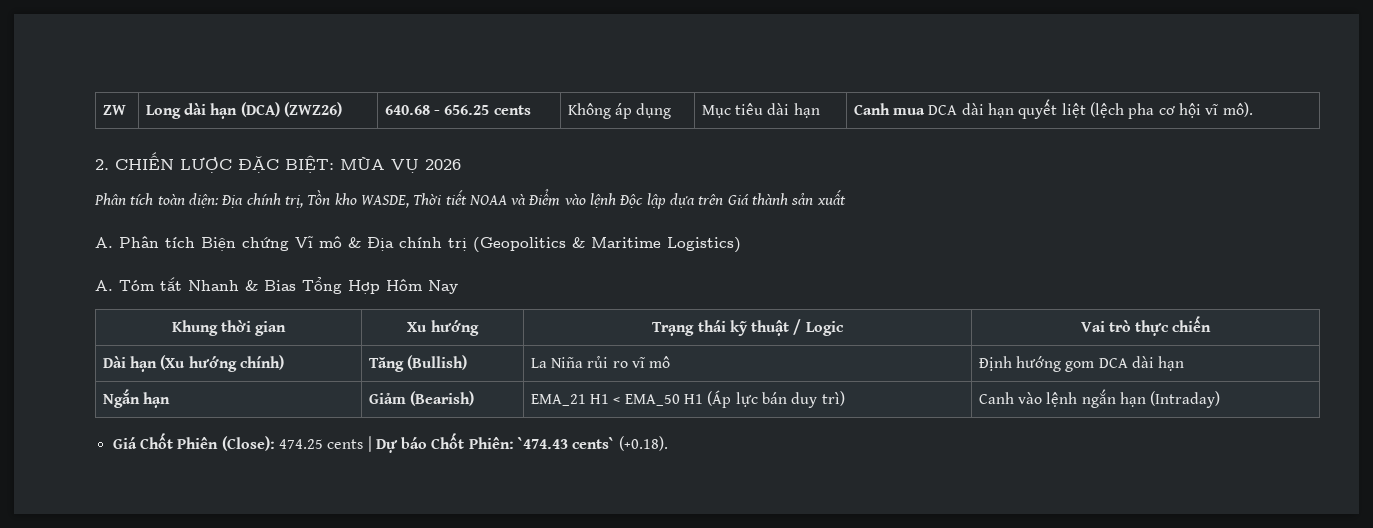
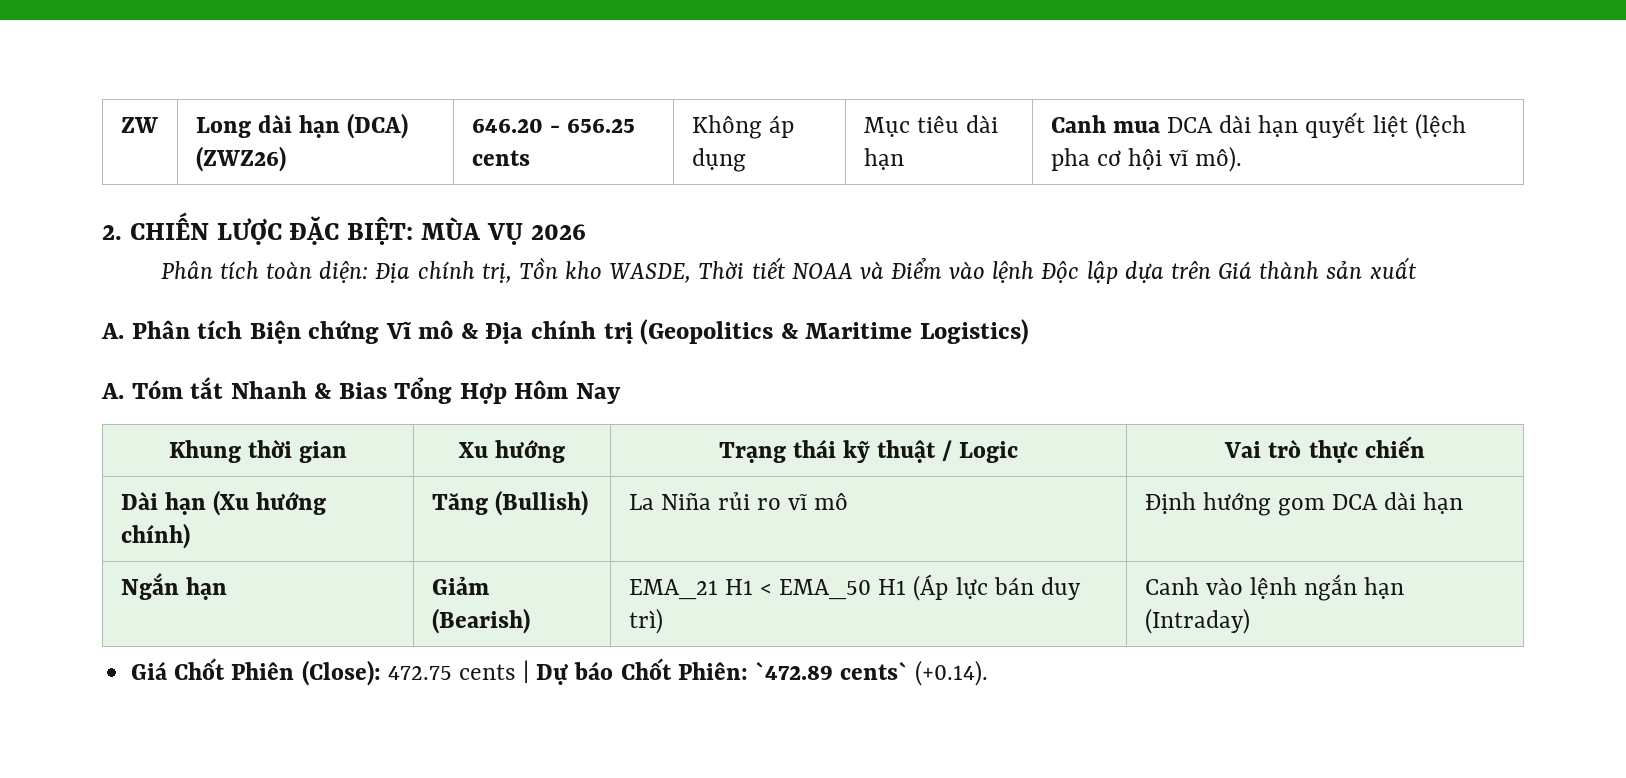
- ZW | Long dài hạn (DCA) (ZWZ26) | 640.68 - 656.25 cents | Không áp dụng | Mục tiêu dài hạn | Canh mua DCA dài hạn quyết liệt (lệch pha cơ hội vĩ mô).
+ ZW | Long dài hạn (DCA) (ZWZ26) | 646.20 - 656.25 cents | Không áp dụng | Mục tiêu dài hạn | Canh mua DCA dài hạn quyết liệt (lệch pha cơ hội vĩ mô).
- Giá Chốt Phiên (Close): 474.25 cents | Dự báo Chốt Phiên: `474.43 cents` (+0.18).
+ Giá Chốt Phiên (Close): 472.75 cents | Dự báo Chốt Phiên: `472.89 cents` (+0.14).

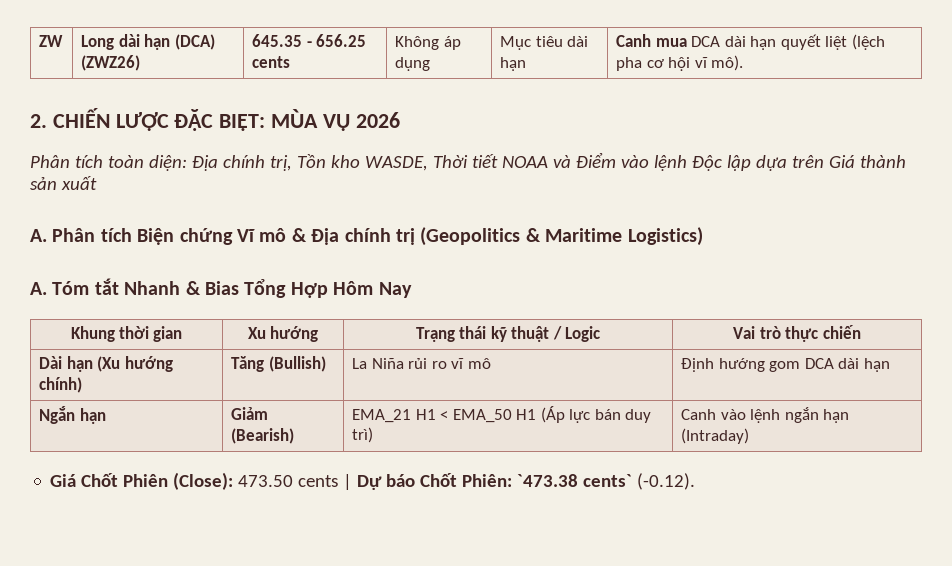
- ZW | Long dài hạn (DCA) (ZWZ26) | 646.20 - 656.25 cents | Không áp dụng | Mục tiêu dài hạn | Canh mua DCA dài hạn quyết liệt (lệch pha cơ hội vĩ mô).
+ ZW | Long dài hạn (DCA) (ZWZ26) | 645.35 - 656.25 cents | Không áp dụng | Mục tiêu dài hạn | Canh mua DCA dài hạn quyết liệt (lệch pha cơ hội vĩ mô).
- Giá Chốt Phiên (Close): 472.75 cents | Dự báo Chốt Phiên: `472.89 cents` (+0.14).
+ Giá Chốt Phiên (Close): 473.50 cents | Dự báo Chốt Phiên: `473.38 cents` (-0.12).

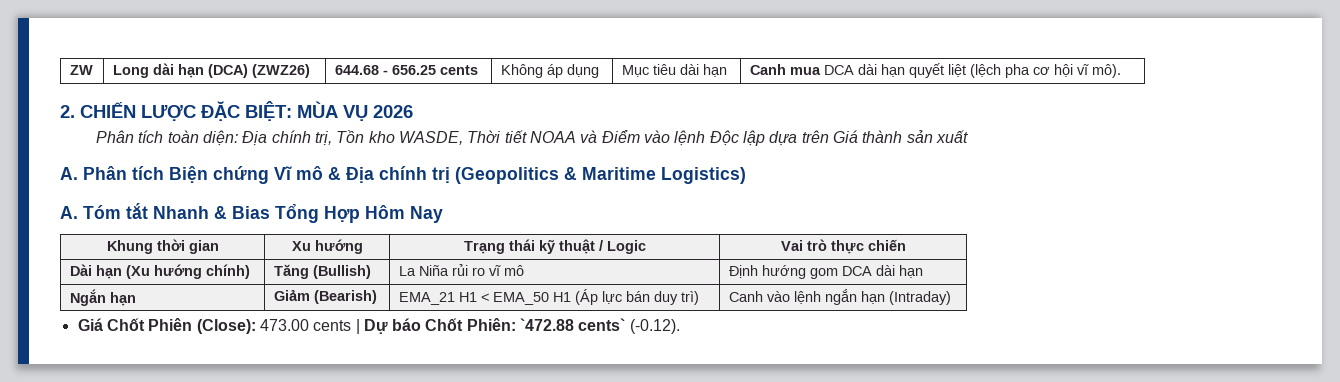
- ZW | Long dài hạn (DCA) (ZWZ26) | 645.35 - 656.25 cents | Không áp dụng | Mục tiêu dài hạn | Canh mua DCA dài hạn quyết liệt (lệch pha cơ hội vĩ mô).
+ ZW | Long dài hạn (DCA) (ZWZ26) | 644.68 - 656.25 cents | Không áp dụng | Mục tiêu dài hạn | Canh mua DCA dài hạn quyết liệt (lệch pha cơ hội vĩ mô).
- Giá Chốt Phiên (Close): 473.50 cents | Dự báo Chốt Phiên: `473.38 cents` (-0.12).
+ Giá Chốt Phiên (Close): 473.00 cents | Dự báo Chốt Phiên: `472.88 cents` (-0.12).

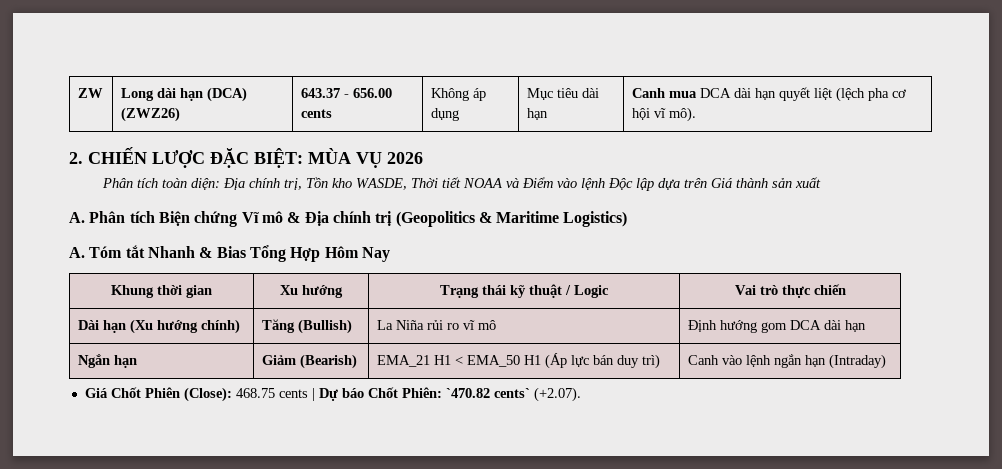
- ZW | Long dài hạn (DCA) (ZWZ26) | 644.68 - 656.25 cents | Không áp dụng | Mục tiêu dài hạn | Canh mua DCA dài hạn quyết liệt (lệch pha cơ hội vĩ mô).
+ ZW | Long dài hạn (DCA) (ZWZ26) | 643.37 - 656.00 cents | Không áp dụng | Mục tiêu dài hạn | Canh mua DCA dài hạn quyết liệt (lệch pha cơ hội vĩ mô).
- Giá Chốt Phiên (Close): 473.00 cents | Dự báo Chốt Phiên: `472.88 cents` (-0.12).
+ Giá Chốt Phiên (Close): 468.75 cents | Dự báo Chốt Phiên: `470.82 cents` (+2.07).

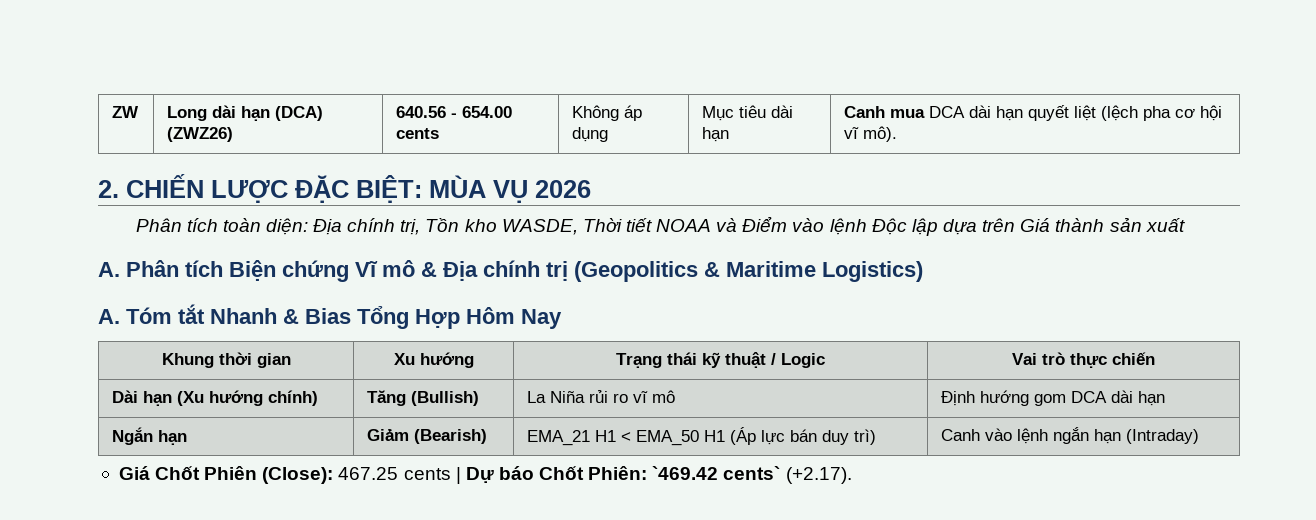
- ZW | Long dài hạn (DCA) (ZWZ26) | 643.37 - 656.00 cents | Không áp dụng | Mục tiêu dài hạn | Canh mua DCA dài hạn quyết liệt (lệch pha cơ hội vĩ mô).
+ ZW | Long dài hạn (DCA) (ZWZ26) | 640.56 - 654.00 cents | Không áp dụng | Mục tiêu dài hạn | Canh mua DCA dài hạn quyết liệt (lệch pha cơ hội vĩ mô).
- Giá Chốt Phiên (Close): 468.75 cents | Dự báo Chốt Phiên: `470.82 cents` (+2.07).
+ Giá Chốt Phiên (Close): 467.25 cents | Dự báo Chốt Phiên: `469.42 cents` (+2.17).

